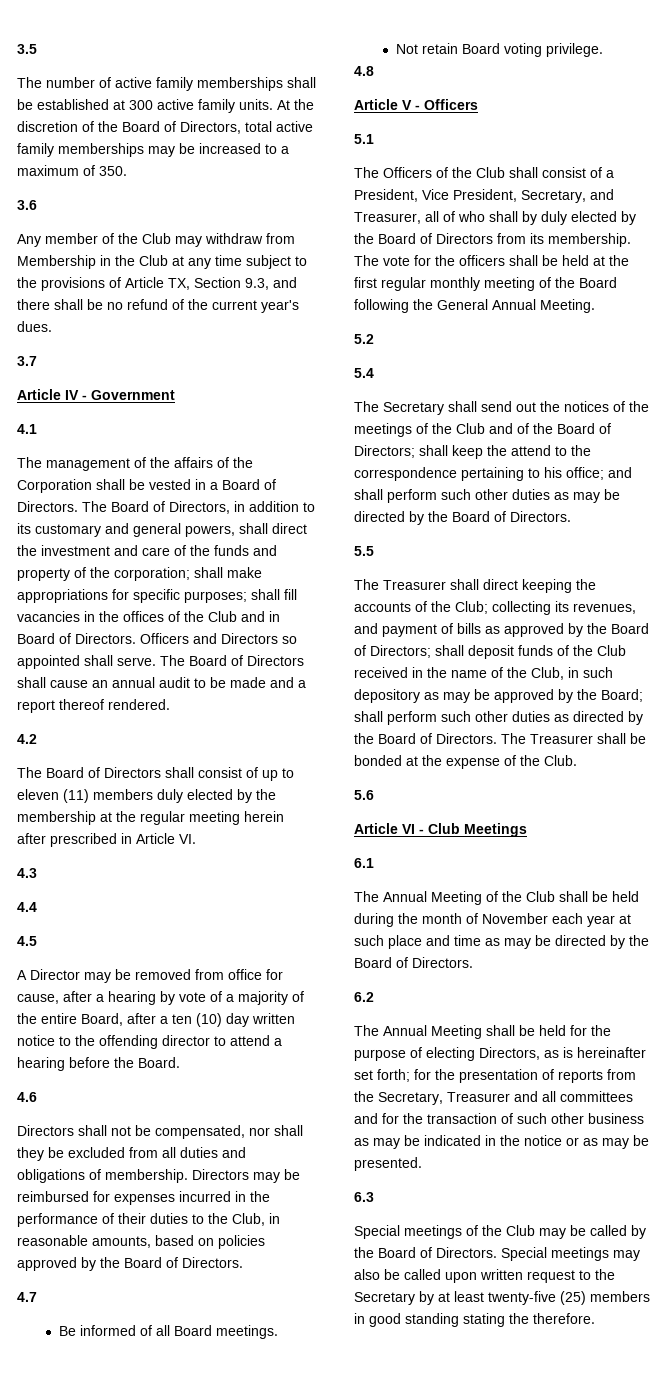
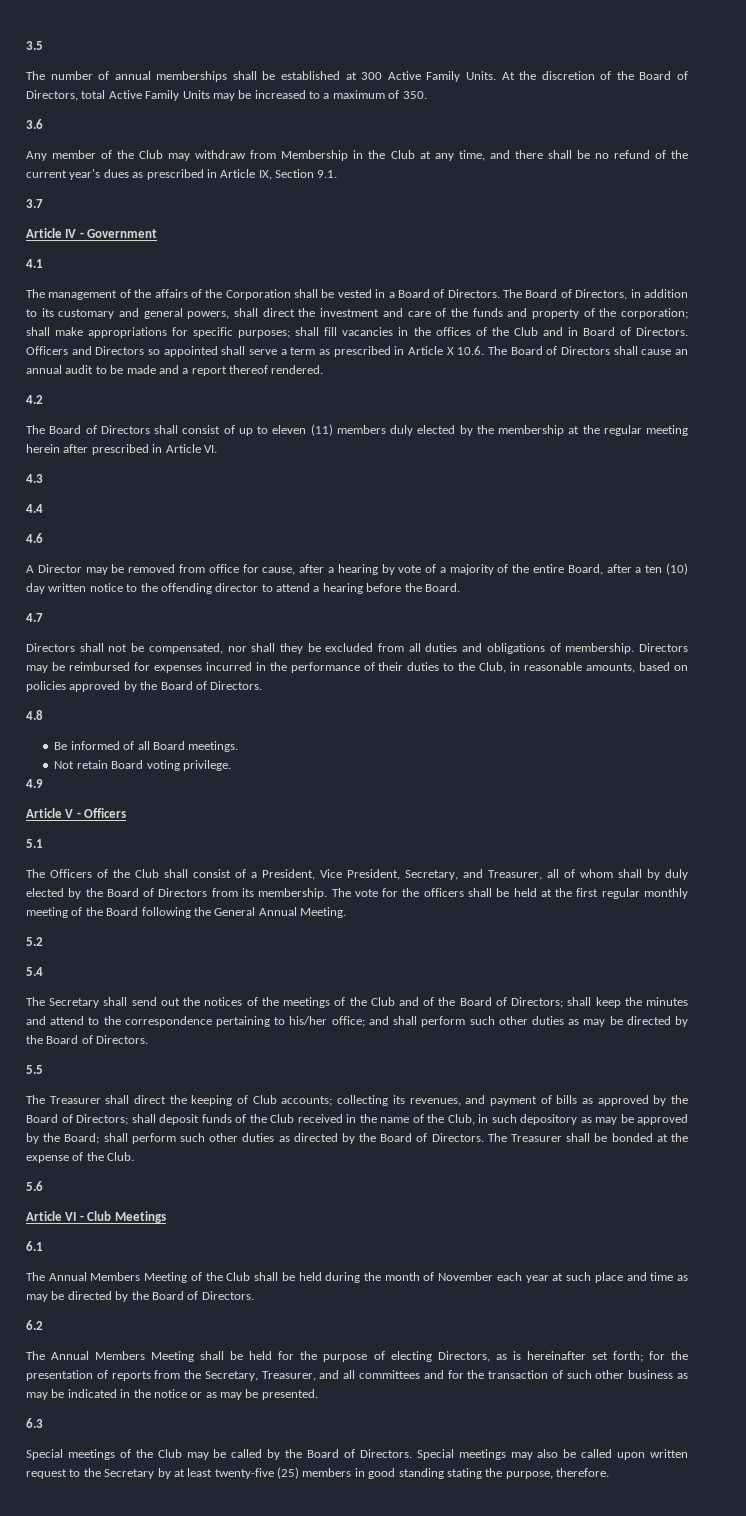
- The number of active family memberships shall be established at 300 active family units.
+ The number of annual memberships shall be established at 300 Active Family Units.
- At the discretion of the Board of Directors, total active family memberships may be increased to a maximum of 350.
+ At the discretion of the Board of Directors, total Active Family Units may be increased to a maximum of 350.
- Any member of the Club may withdraw from Membership in the Club at any time subject to the provisions of Article TX, Section 9.3, and there shall be no refund of the current year's dues.
+ Any member of the Club may withdraw from Membership in the Club at any time, and there shall be no refund of the current year's dues as prescribed in Article IX, Section 9.1.
- Officers and Directors so appointed shall serve. The Board of Directors shall cause an annual audit to be made and a report thereof rendered.
+ Officers and Directors so appointed shall serve a term as prescribed in Article X 10.6. The Board of Directors shall cause an annual audit to be made and a report thereof rendered.
- 4.5
+ 4.6
- 4.6
+ 4.7
- 4.7
+ 4.8
- 4.8
+ 4.9
- The Officers of the Club shall consist of a President, Vice President, Secretary, and Treasurer, all of who shall by duly elected by the Board of Directors from its membership.
+ The Officers of the Club shall consist of a President, Vice President, Secretary, and Treasurer, all of whom shall by duly elected by the Board of Directors from its membership.
- The Secretary shall send out the notices of the meetings of the Club and of the Board of Directors; shall keep the attend to the correspondence pertaining to his office; and shall perform such other duties as may be directed by the Board of Directors.
+ The Secretary shall send out the notices of the meetings of the Club and of the Board of Directors; shall keep the minutes and attend to the correspondence pertaining to his/her office; and shall perform such other duties as may be directed by the Board of Directors.
- The Treasurer shall direct keeping the accounts of the Club; collecting its revenues, and payment of bills as approved by the Board of Directors; shall deposit funds of the Club received in the name of the Club, in such depository as may be approved by the Board; shall perform such other duties as directed by the Board of Directors.
+ The Treasurer shall direct the keeping of Club accounts; collecting its revenues, and payment of bills as approved by the Board of Directors; shall deposit funds of the Club received in the name of the Club, in such depository as may be approved by the Board; shall perform such other duties as directed by the Board of Directors.
- The Annual Meeting of the Club shall be held during the month of November each year at such place and time as may be directed by the Board of Directors.
+ The Annual Members Meeting of the Club shall be held during the month of November each year at such place and time as may be directed by the Board of Directors.
- The Annual Meeting shall be held for the purpose of electing Directors, as is hereinafter set forth; for the presentation of reports from the Secretary, Treasurer and all committees and for the transaction of such other business as may be indicated in the notice or as may be presented.
+ The Annual Members Meeting shall be held for the purpose of electing Directors, as is hereinafter set forth; for the presentation of reports from the Secretary, Treasurer, and all committees and for the transaction of such other business as may be indicated in the notice or as may be presented.
- Special meetings may also be called upon written request to the Secretary by at least twenty-five (25) members in good standing stating the therefore.
+ Special meetings may also be called upon written request to the Secretary by at least twenty-five (25) members in good standing stating the purpose, therefore.

